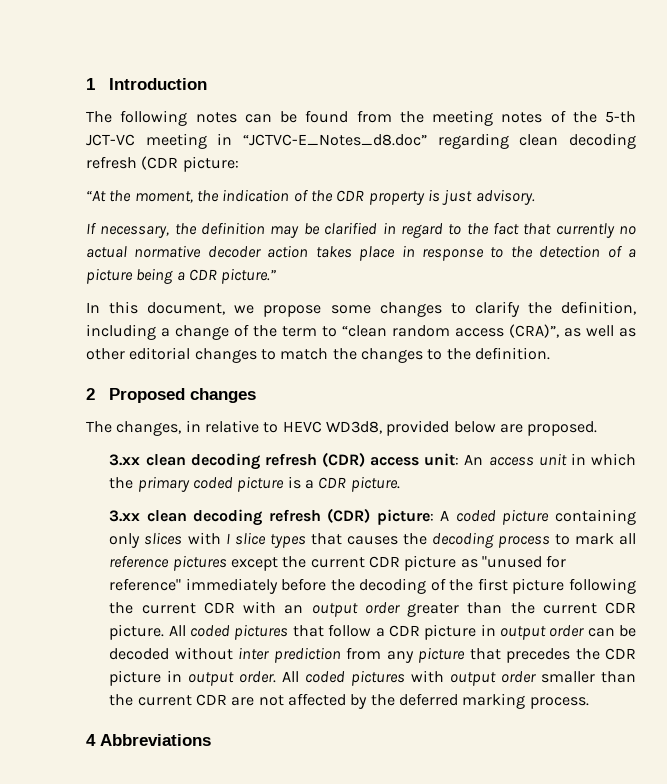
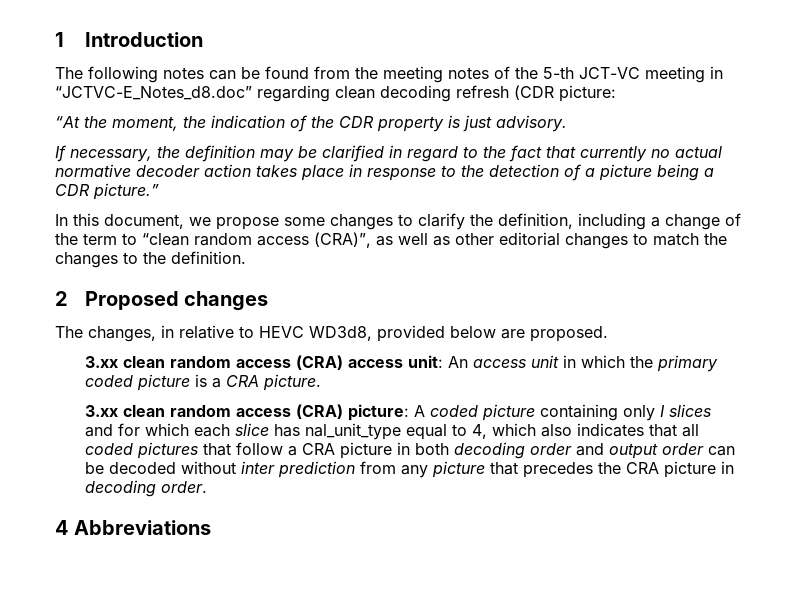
- 3.xx clean decoding refresh (CDR) access unit: An access unit in which the primary coded picture is a CDR picture.
+ 3.xx clean random access (CRA) access unit: An access unit in which the primary coded picture is a CRA picture.
- 3.xx clean decoding refresh (CDR) picture: A coded picture containing only slices with I slice types that causes the decoding process to mark all reference pictures except the current CDR picture as "unused for reference" immediately before the decoding of the first picture following the current CDR with an output order greater than the current CDR picture. All coded pictures that follow a CDR picture in output order can be decoded without inter prediction from any picture that precedes the CDR picture in output order. All coded pictures with output order smaller than the current CDR are not affected by the deferred marking process.
+ 3.xx clean random access (CRA) picture: A coded picture containing only I slices and for which each slice has nal_unit_type equal to 4, which also indicates that all coded pictures that follow a CRA picture in both decoding order and output order can be decoded without inter prediction from any picture that precedes the CRA picture in decoding order.

